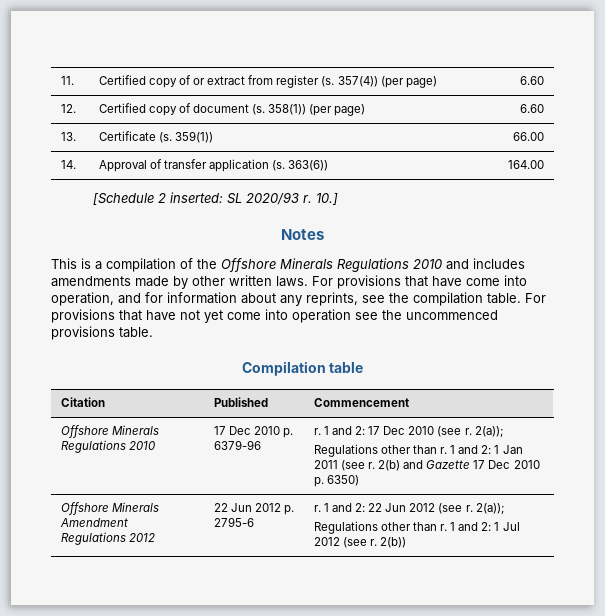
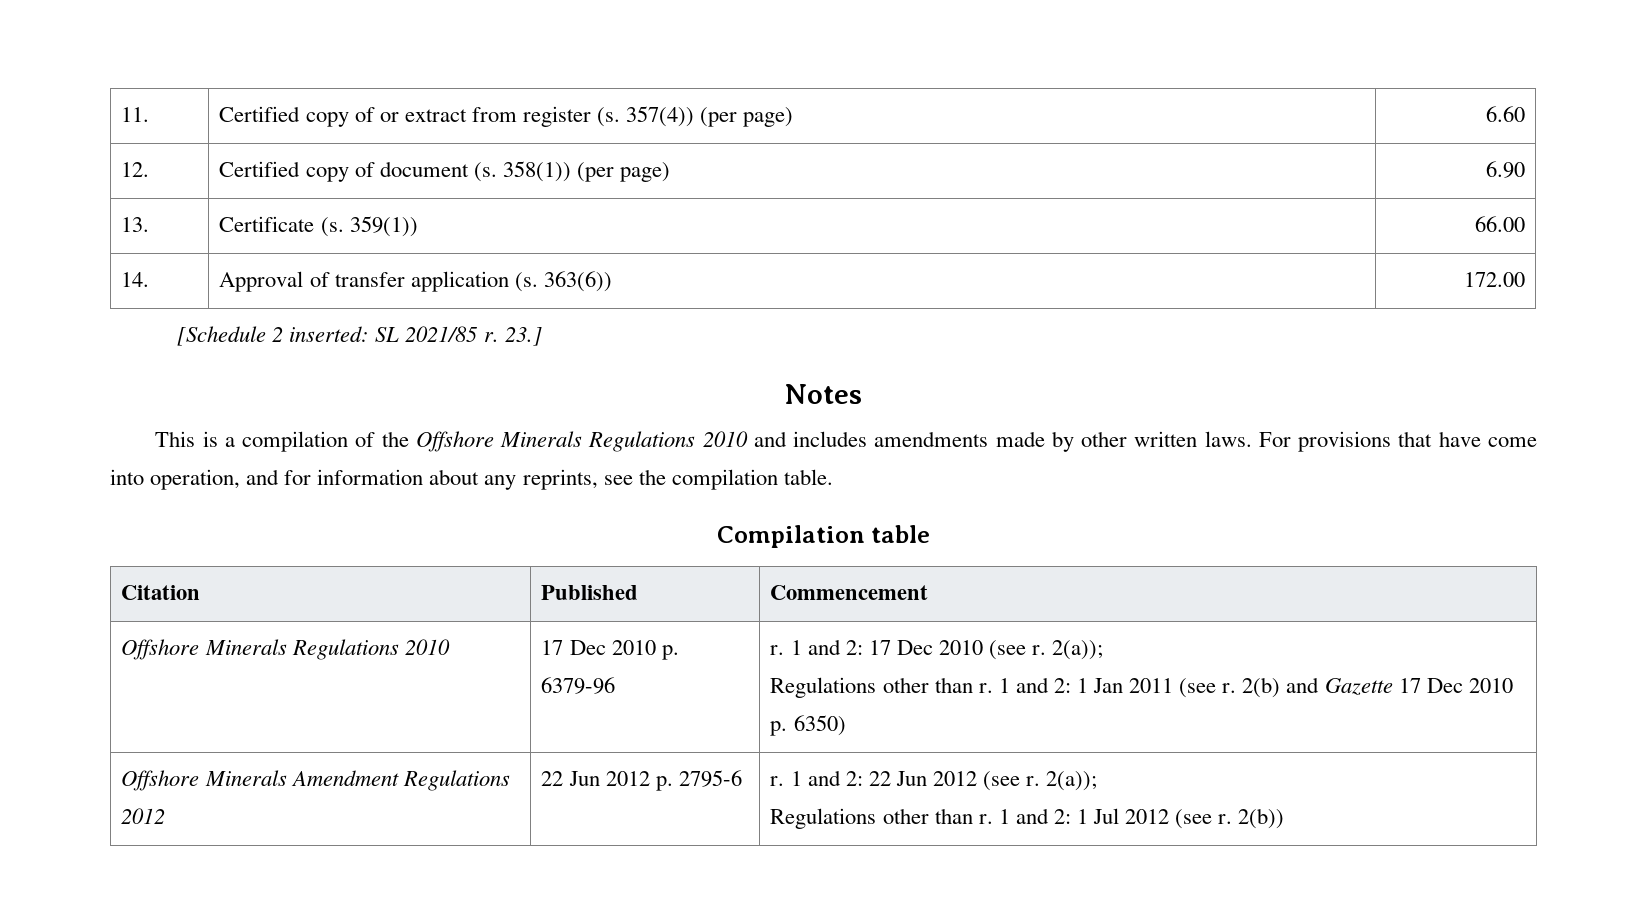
- 12. | Certified copy of document (s. 358(1)) (per page) | 6.60
+ 12. | Certified copy of document (s. 358(1)) (per page) | 6.90
- 14. | Approval of transfer application (s. 363(6)) | 164.00
+ 14. | Approval of transfer application (s. 363(6)) | 172.00
- [Schedule 2 inserted: SL 2020/93 r. 10.]
+ [Schedule 2 inserted: SL 2021/85 r. 23.]
- For provisions that have not yet come into operation see the uncommenced provisions table.

